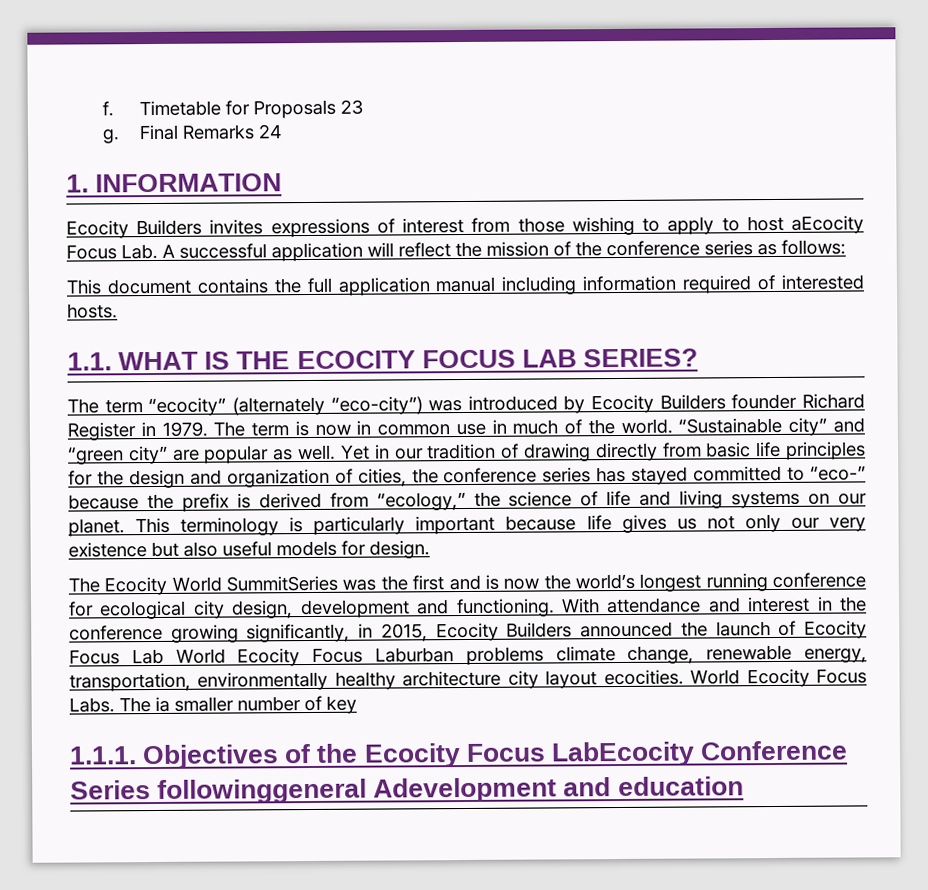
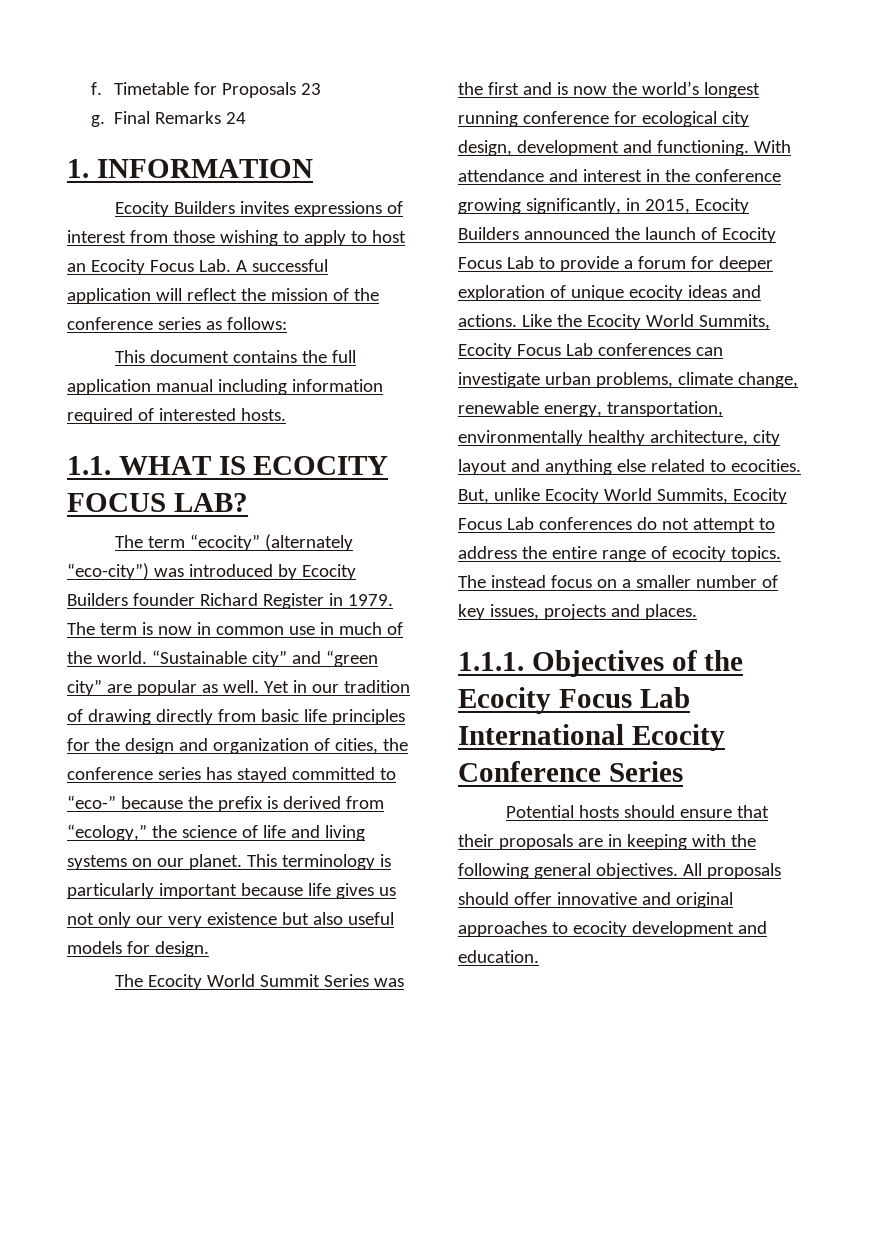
- Ecocity Builders invites expressions of interest from those wishing to apply to host aEcocity Focus Lab. A successful application will reflect the mission of the conference series as follows:
+ Ecocity Builders invites expressions of interest from those wishing to apply to host an Ecocity Focus Lab. A successful application will reflect the mission of the conference series as follows:
- 1.1. WHAT IS THE ECOCITY FOCUS LAB SERIES?
+ 1.1. WHAT IS ECOCITY FOCUS LAB?
- The Ecocity World SummitSeries was the first and is now the world’s longest running conference for ecological city design, development and functioning.
+ The Ecocity World Summit Series was the first and is now the world’s longest running conference for ecological city design, development and functioning.
- With attendance and interest in the conference growing significantly, in 2015, Ecocity Builders announced the launch of Ecocity Focus Lab World Ecocity Focus Laburban problems climate change, renewable energy, transportation, environmentally healthy architecture city layout ecocities. World Ecocity Focus Labs. The ia smaller number of key
+ With attendance and interest in the conference growing significantly, in 2015, Ecocity Builders announced the launch of Ecocity Focus Lab to provide a forum for deeper exploration of unique ecocity ideas and actions. Like the Ecocity World Summits, Ecocity Focus Lab conferences can investigate urban problems, climate change, renewable energy, transportation, environmentally healthy architecture, city layout and anything else related to ecocities. But, unlike Ecocity World Summits, Ecocity Focus Lab conferences do not attempt to address the entire range of ecocity topics. The instead focus on a smaller number of key issues, projects and places.
- 1.1.1. Objectives of the Ecocity Focus LabEcocity Conference Series followinggeneral Adevelopment and education
+ 1.1.1. Objectives of the Ecocity Focus Lab International Ecocity Conference Series
+ Potential hosts should ensure that their proposals are in keeping with the following general objectives. All proposals should offer innovative and original approaches to ecocity development and education.

